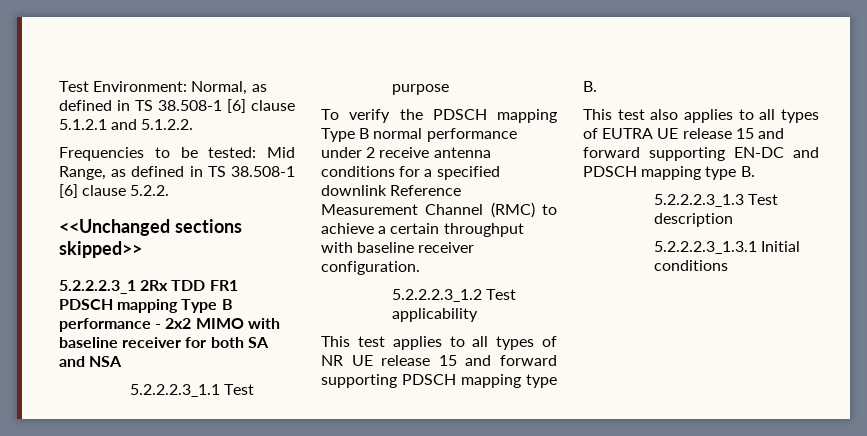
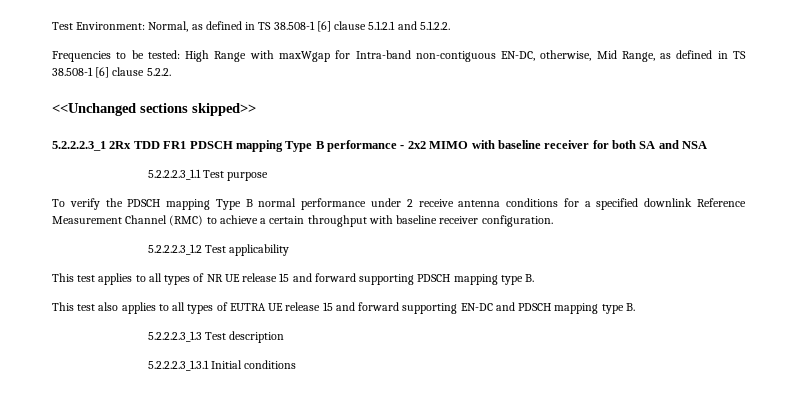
- Frequencies to be tested: Mid Range, as defined in TS 38.508-1 [6] clause 5.2.2.
+ Frequencies to be tested: High Range with maxWgap for Intra-band non-contiguous EN-DC, otherwise, Mid Range, as defined in TS 38.508-1 [6] clause 5.2.2.

